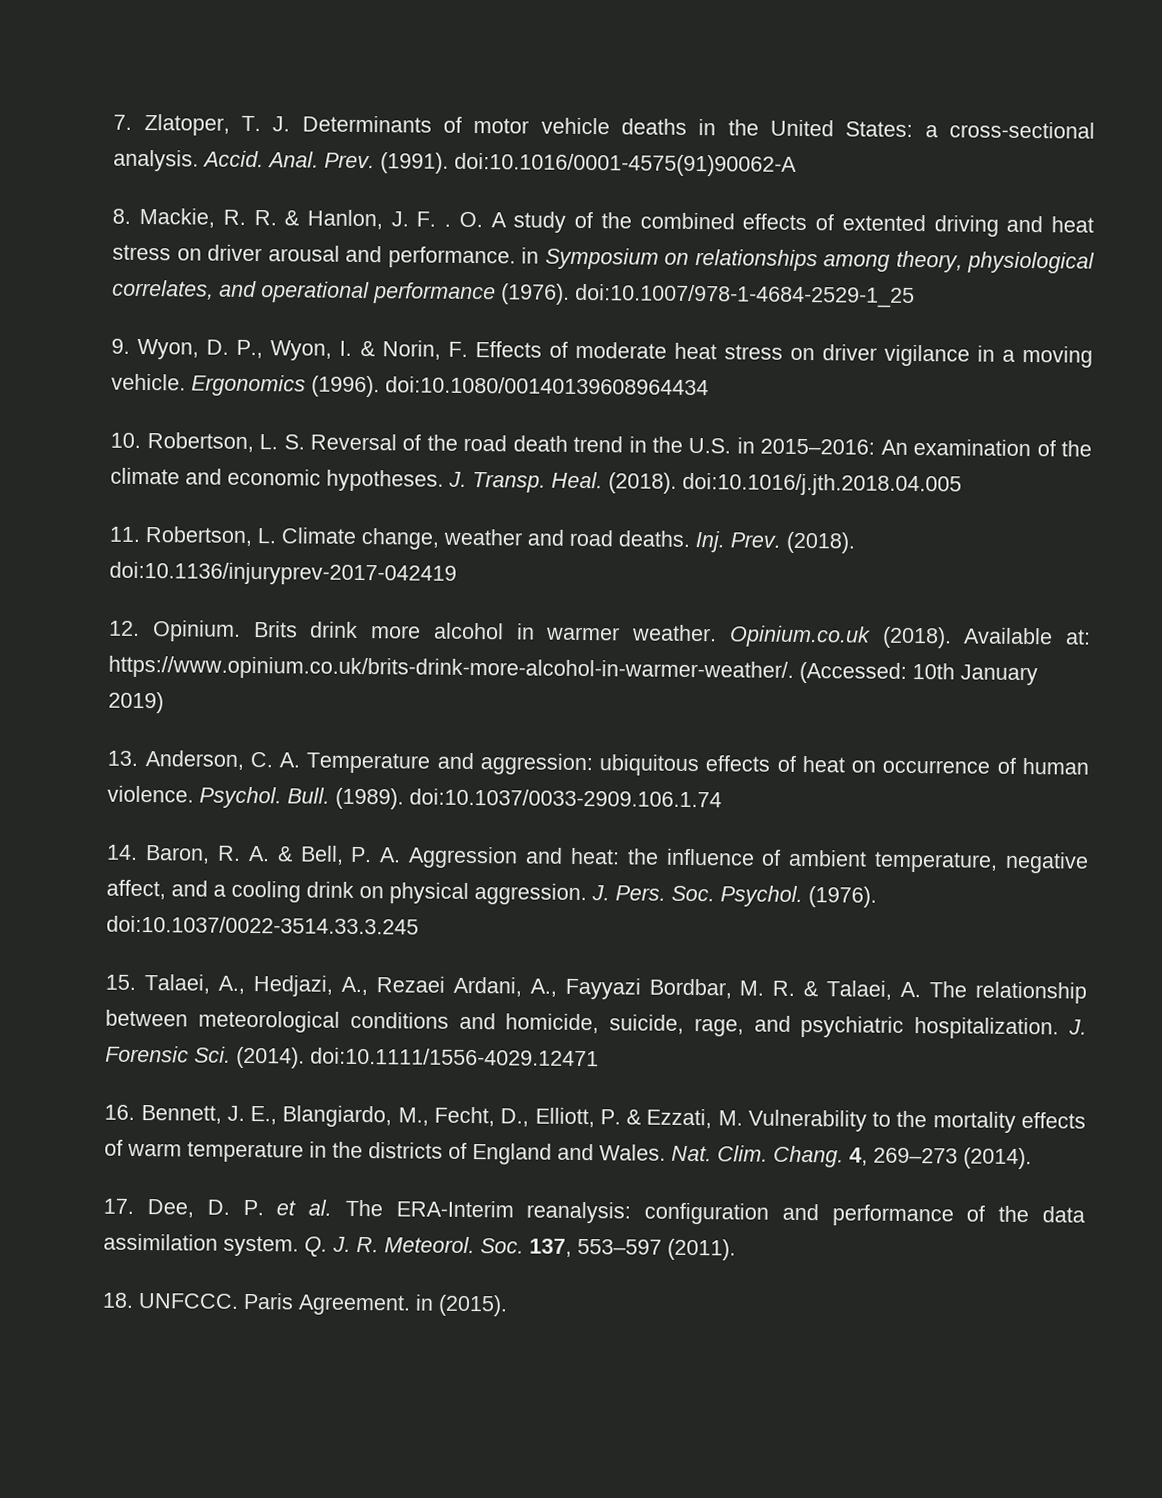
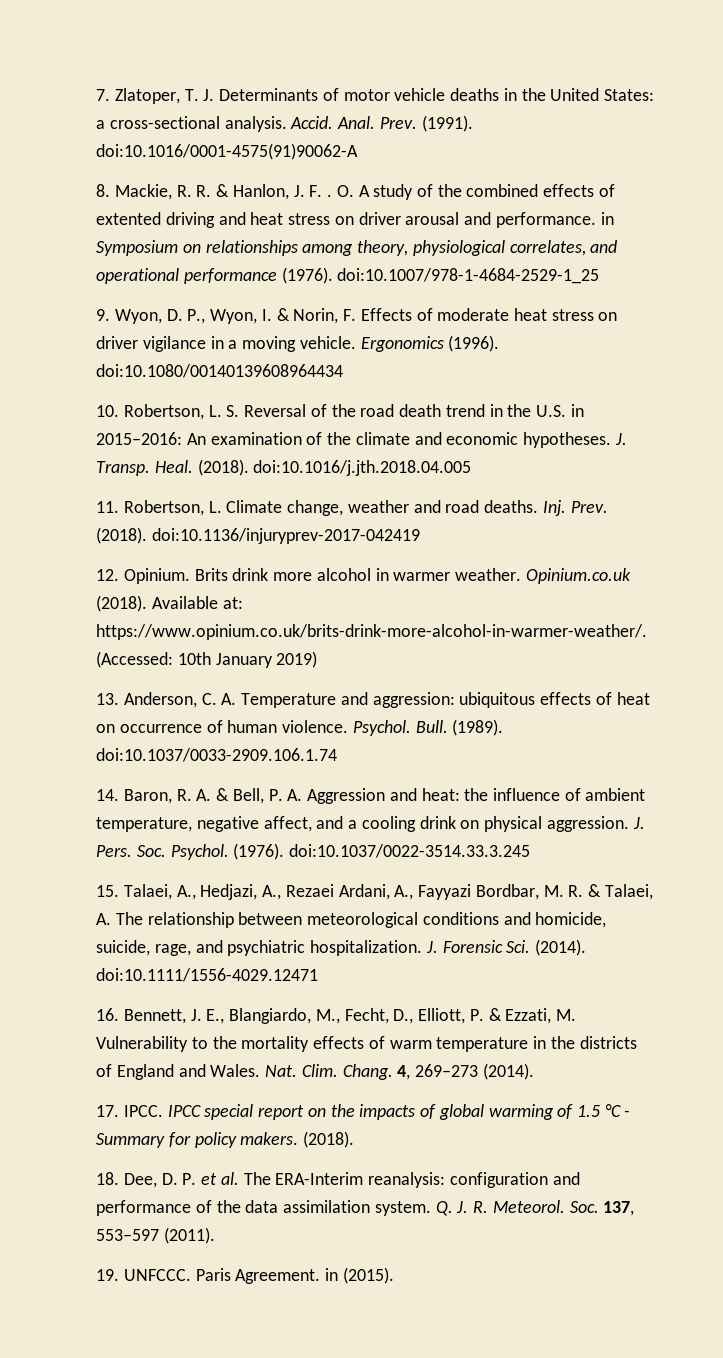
- 17. Dee, D. P. et al. The ERA-Interim reanalysis: configuration and performance of the data assimilation system.
+ 17. IPCC. IPCC special report on the impacts of global warming of 1.5 °C - Summary for policy makers. (2018).
+ 18. Dee, D. P. et al. The ERA-Interim reanalysis: configuration and performance of the data assimilation system.
- 18. UNFCCC.
+ 19. UNFCCC.

